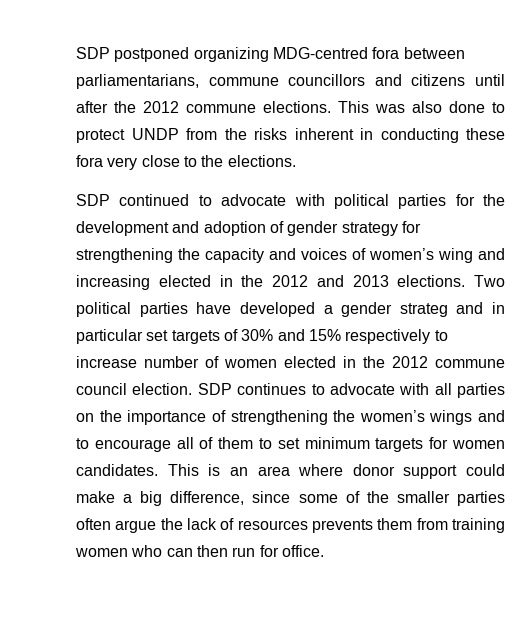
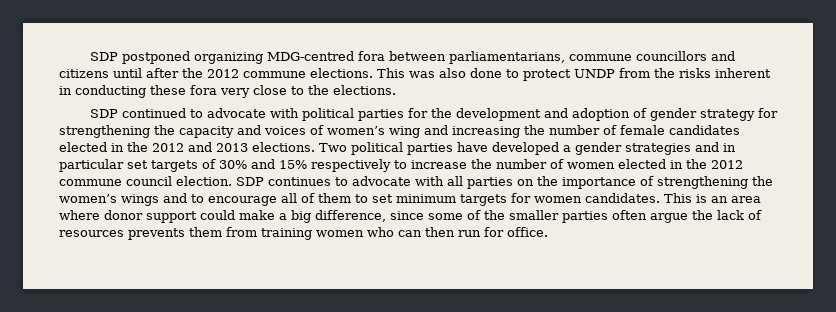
- SDP continued to advocate with political parties for the development and adoption of gender strategy for strengthening the capacity and voices of women’s wing and increasing elected in the 2012 and 2013 elections.
+ SDP continued to advocate with political parties for the development and adoption of gender strategy for strengthening the capacity and voices of women’s wing and increasing the number of female candidates elected in the 2012 and 2013 elections.
- Two political parties have developed a gender strateg and in particular set targets of 30% and 15% respectively to increase number of women elected in the 2012 commune council election.
+ Two political parties have developed a gender strategies and in particular set targets of 30% and 15% respectively to increase the number of women elected in the 2012 commune council election.

